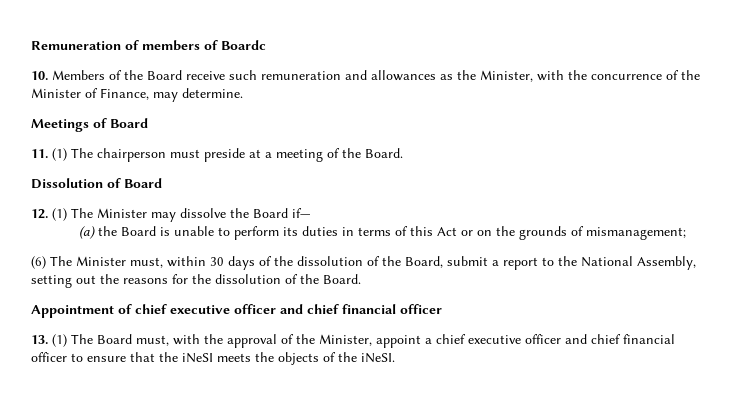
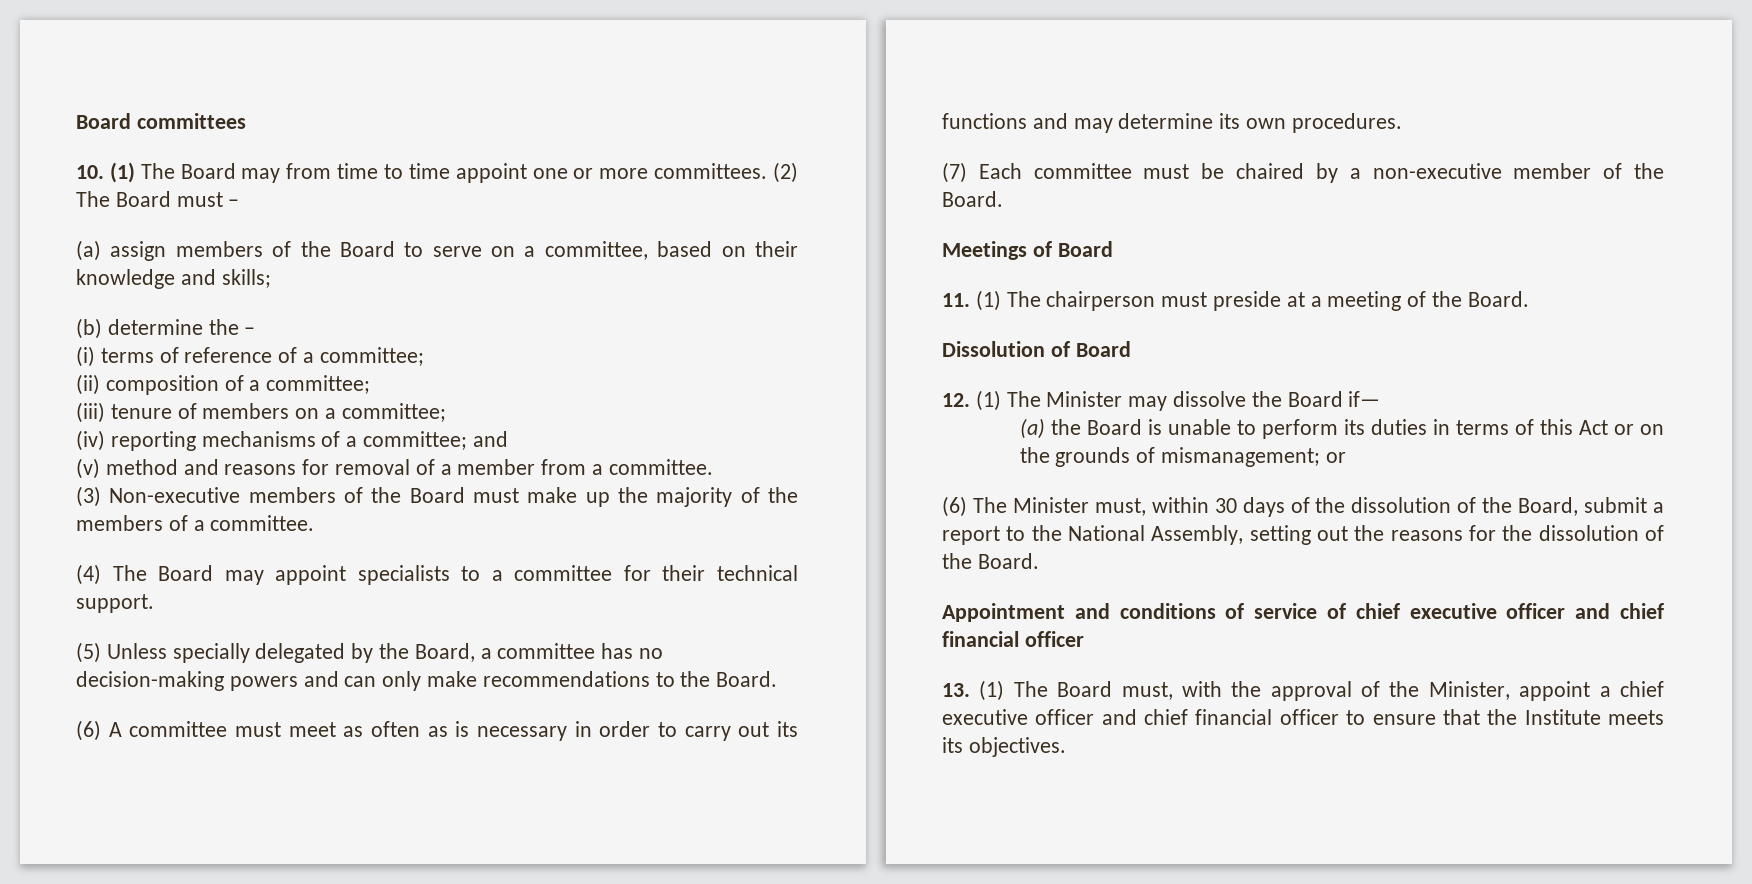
- Remuneration of members of Boardc
- 10. Members of the Board receive such remuneration and allowances as the Minister, with the concurrence of the Minister of Finance, may determine.
+ Board committees
+ 10. (1) The Board may from time to time appoint one or more committees. (2) The Board must –
+ (a) assign members of the Board to serve on a committee, based on their knowledge and skills;
+ (b) determine the –
+ (i) terms of reference of a committee;
+ (ii) composition of a committee;
+ (iii) tenure of members on a committee;
+ (iv) reporting mechanisms of a committee; and
+ (v) method and reasons for removal of a member from a committee.
+ (3) Non-executive members of the Board must make up the majority of the members of a committee.
+ (4) The Board may appoint specialists to a committee for their technical support.
+ (5) Unless specially delegated by the Board, a committee has no decision-making powers and can only make recommendations to the Board.
+ (6) A committee must meet as often as is necessary in order to carry out its functions and may determine its own procedures.
+ (7) Each committee must be chaired by a non-executive member of the Board.
- (a) the Board is unable to perform its duties in terms of this Act or on the grounds of mismanagement;
+ (a) the Board is unable to perform its duties in terms of this Act or on the grounds of mismanagement; or
- Appointment of chief executive officer and chief financial officer
+ Appointment and conditions of service of chief executive officer and chief financial officer
- 13. (1) The Board must, with the approval of the Minister, appoint a chief executive officer and chief financial officer to ensure that the iNeSI meets the objects of the iNeSI.
+ 13. (1) The Board must, with the approval of the Minister, appoint a chief executive officer and chief financial officer to ensure that the Institute meets its objectives.

